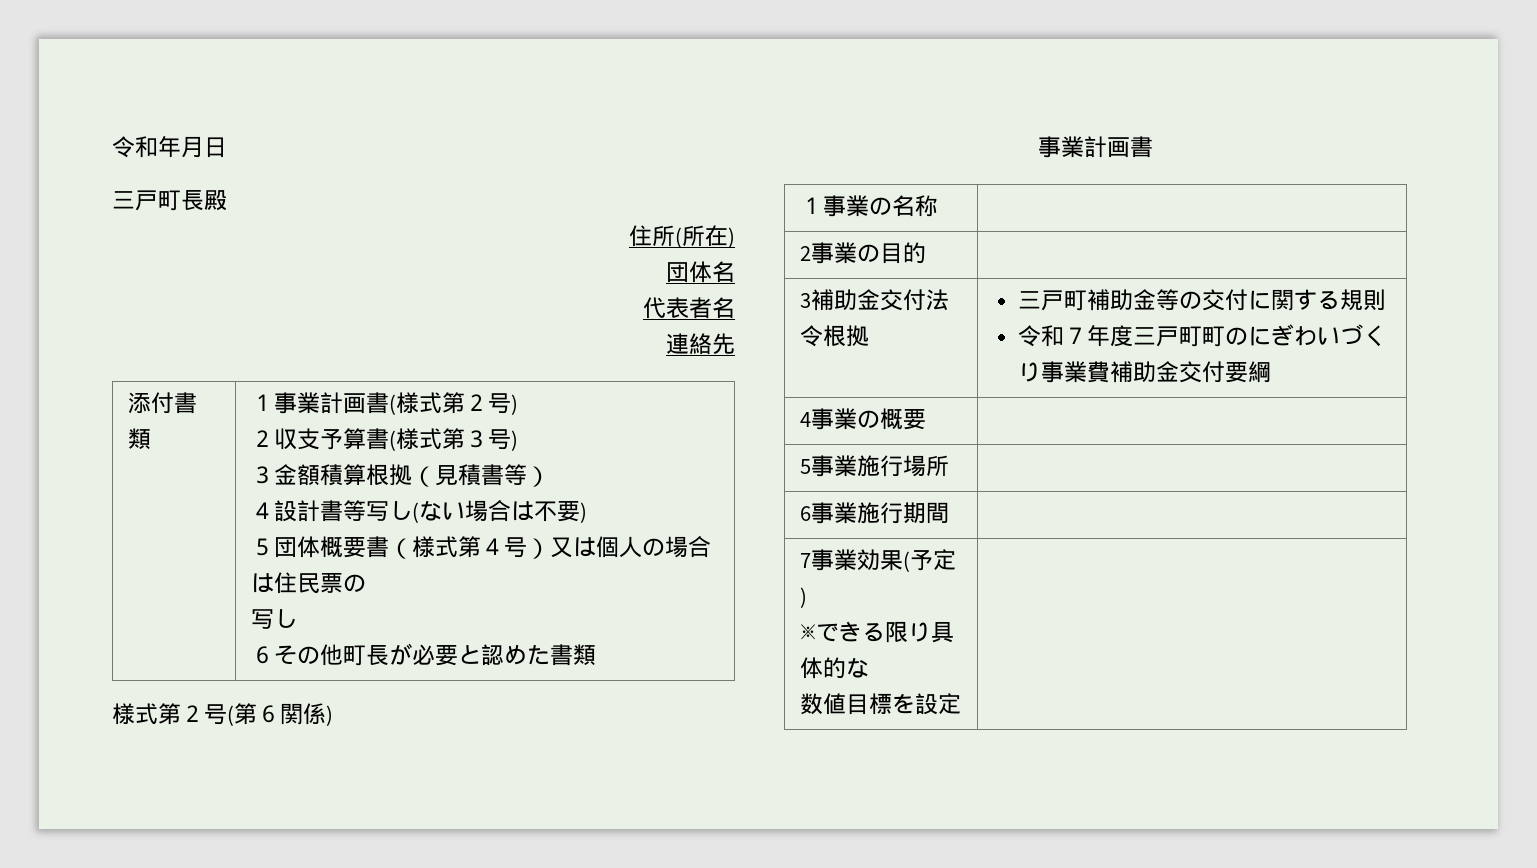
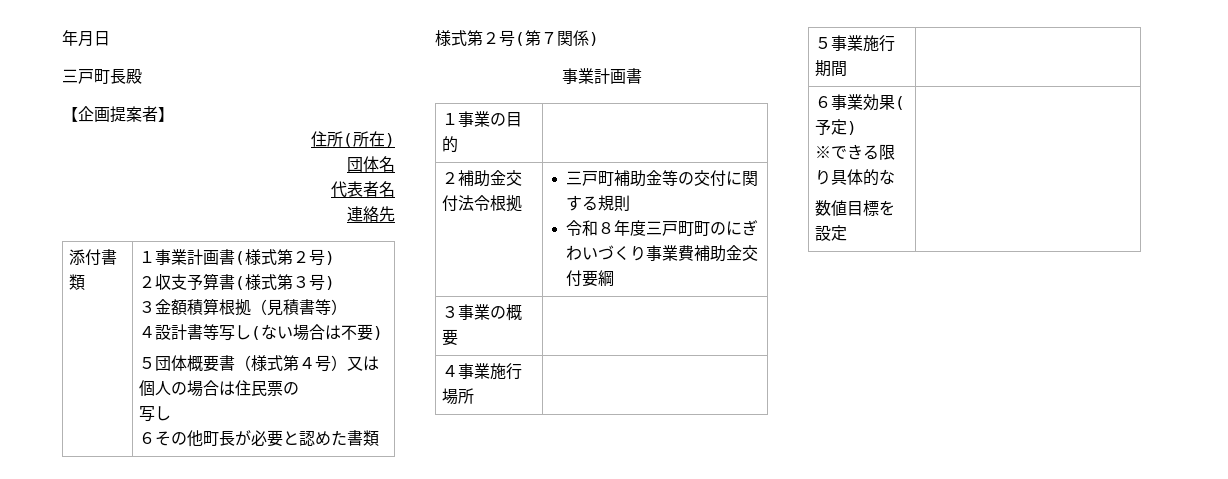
- 令和年月日
+ 年月日
+ 【企画提案者】
- 様式第２号(第６関係)
+ 様式第２号(第７関係)
- １事業の名称 |
- 2事業の目的 |
+ １事業の目的 |
- 3補助金交付法令根拠 | 三戸町補助金等の交付に関する規則
- 令和７年度三戸町町のにぎわいづくり事業費補助金交付要綱
+ ２補助金交付法令根拠 | 三戸町補助金等の交付に関する規則
+ 令和８年度三戸町町のにぎわいづくり事業費補助金交付要綱
- 4事業の概要 |
+ ３事業の概要 |
- 5事業施行場所 |
+ ４事業施行場所 |
- 6事業施行期間 |
+ ５事業施行期間 |
- 7事業効果(予定)
+ ６事業効果(予定)

